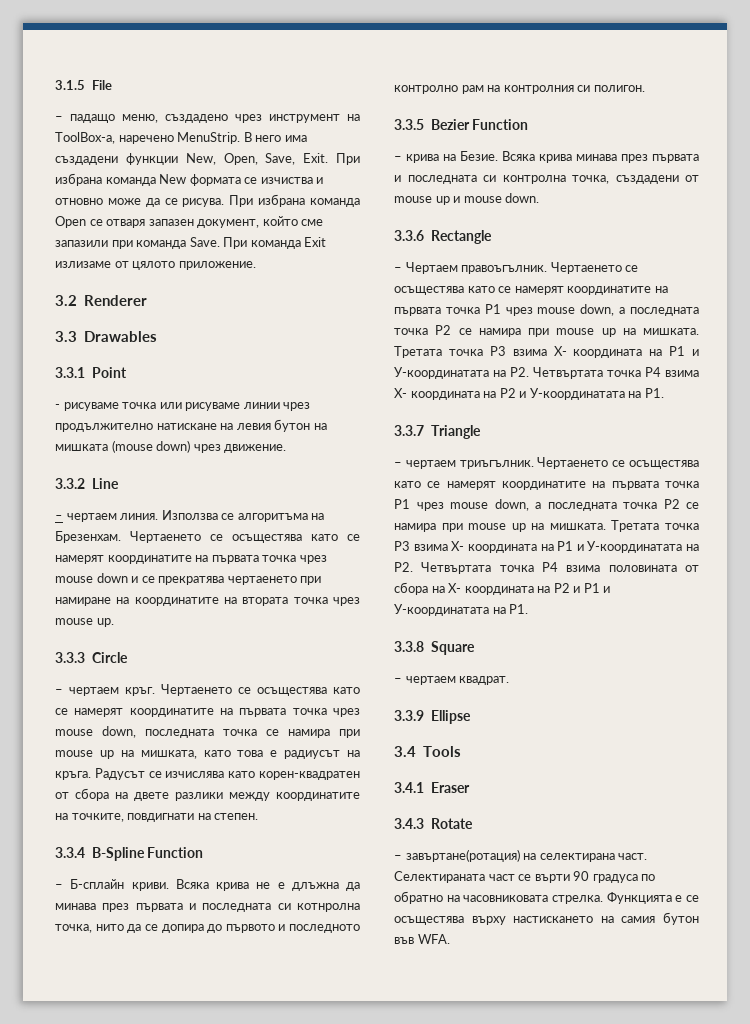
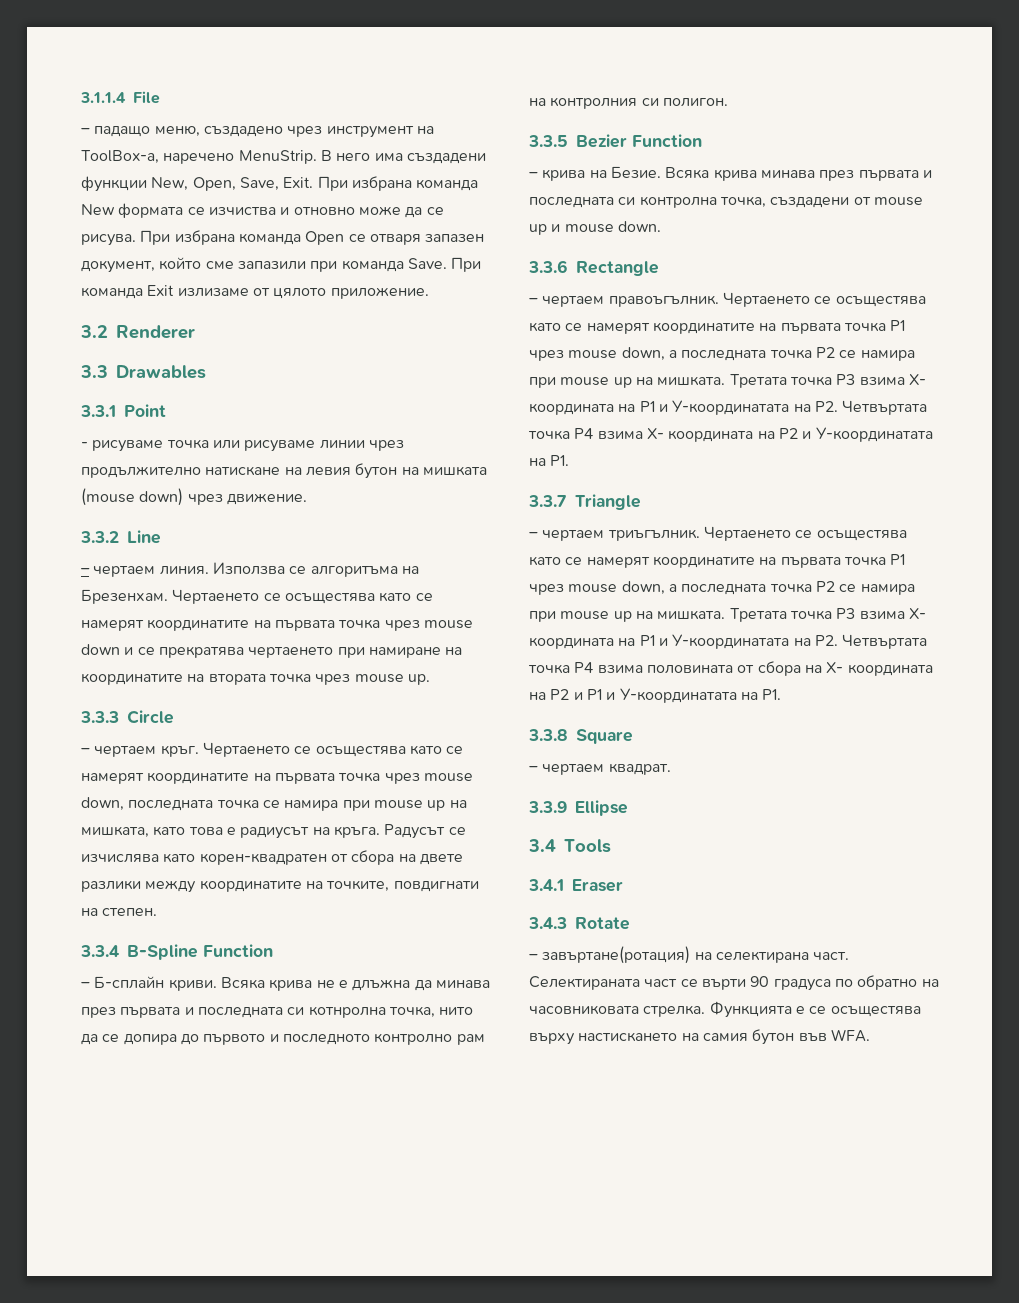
- 3.1.5 File
+ 3.1.1.4 File
- – Чертаем правоъгълник.
+ – чертаем правоъгълник.

